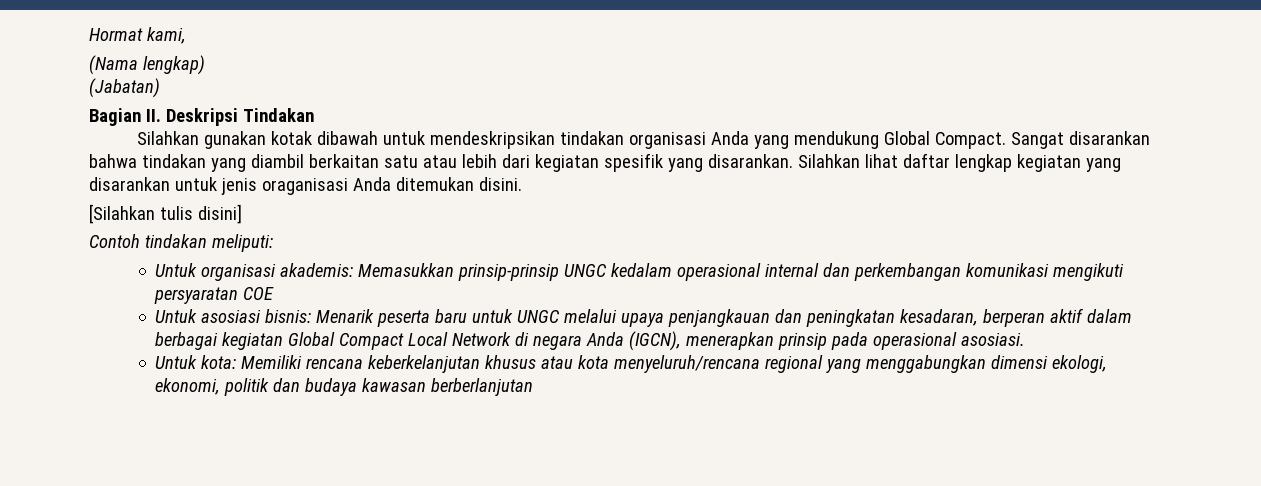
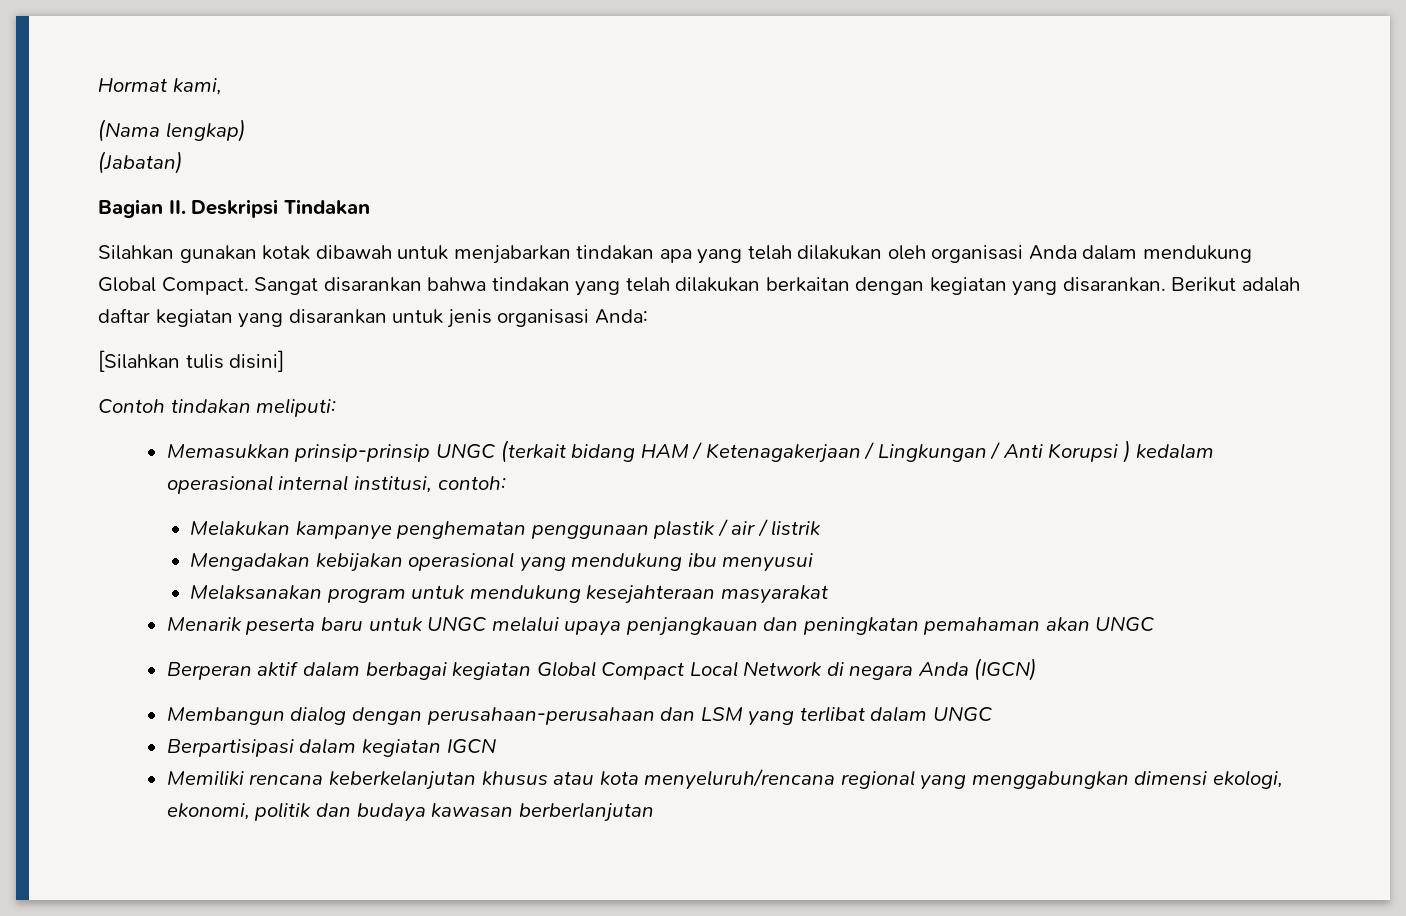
- Silahkan gunakan kotak dibawah untuk mendeskripsikan tindakan organisasi Anda yang mendukung Global Compact.
+ Silahkan gunakan kotak dibawah untuk menjabarkan tindakan apa yang telah dilakukan oleh organisasi Anda dalam mendukung Global Compact.
- Sangat disarankan bahwa tindakan yang diambil berkaitan satu atau lebih dari kegiatan spesifik yang disarankan. Silahkan lihat daftar lengkap kegiatan yang disarankan untuk jenis oraganisasi Anda ditemukan disini.
+ Sangat disarankan bahwa tindakan yang telah dilakukan berkaitan dengan kegiatan yang disarankan. Berikut adalah daftar kegiatan yang disarankan untuk jenis organisasi Anda:
- Untuk organisasi akademis: Memasukkan prinsip-prinsip UNGC kedalam operasional internal dan perkembangan komunikasi mengikuti persyaratan COE
- Untuk asosiasi bisnis: Menarik peserta baru untuk UNGC melalui upaya penjangkauan dan peningkatan kesadaran, berperan aktif dalam berbagai kegiatan Global Compact Local Network di negara Anda (IGCN), menerapkan prinsip pada operasional asosiasi.
- Untuk kota: Memiliki rencana keberkelanjutan khusus atau kota menyeluruh/rencana regional yang menggabungkan dimensi ekologi, ekonomi, politik dan budaya kawasan berberlanjutan
+ Memasukkan prinsip-prinsip UNGC (terkait bidang HAM / Ketenagakerjaan / Lingkungan / Anti Korupsi ) kedalam operasional internal institusi, contoh:
+ Melakukan kampanye penghematan penggunaan plastik / air / listrik
+ Mengadakan kebijakan operasional yang mendukung ibu menyusui
+ Melaksanakan program untuk mendukung kesejahteraan masyarakat
+ Menarik peserta baru untuk UNGC melalui upaya penjangkauan dan peningkatan pemahaman akan UNGC
+ Berperan aktif dalam berbagai kegiatan Global Compact Local Network di negara Anda (IGCN)
+ Membangun dialog dengan perusahaan-perusahaan dan LSM yang terlibat dalam UNGC
+ Berpartisipasi dalam kegiatan IGCN
+ Memiliki rencana keberkelanjutan khusus atau kota menyeluruh/rencana regional yang menggabungkan dimensi ekologi, ekonomi, politik dan budaya kawasan berberlanjutan

